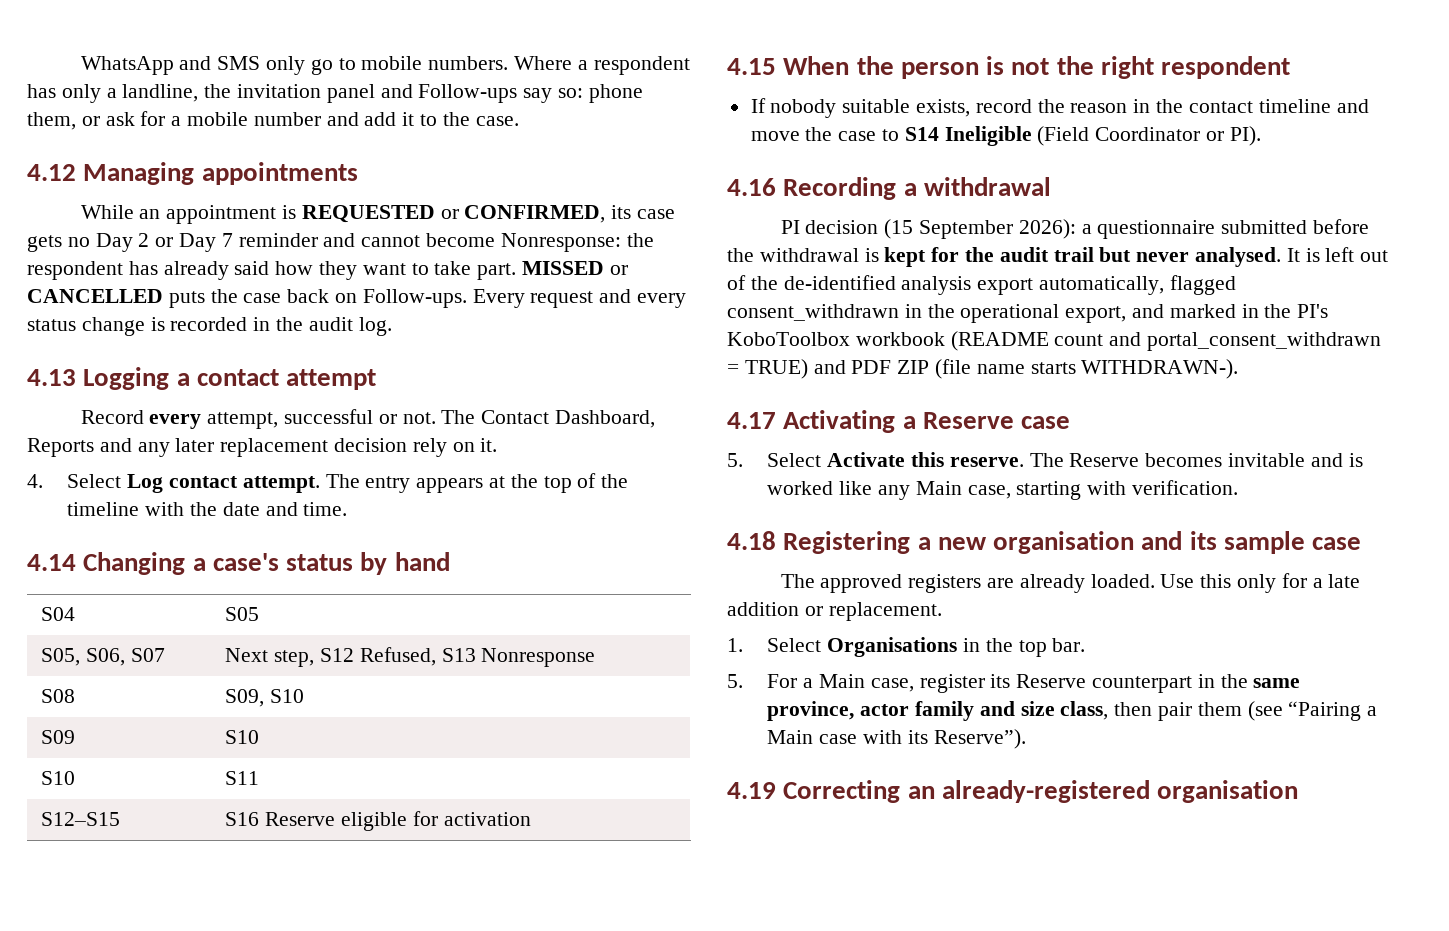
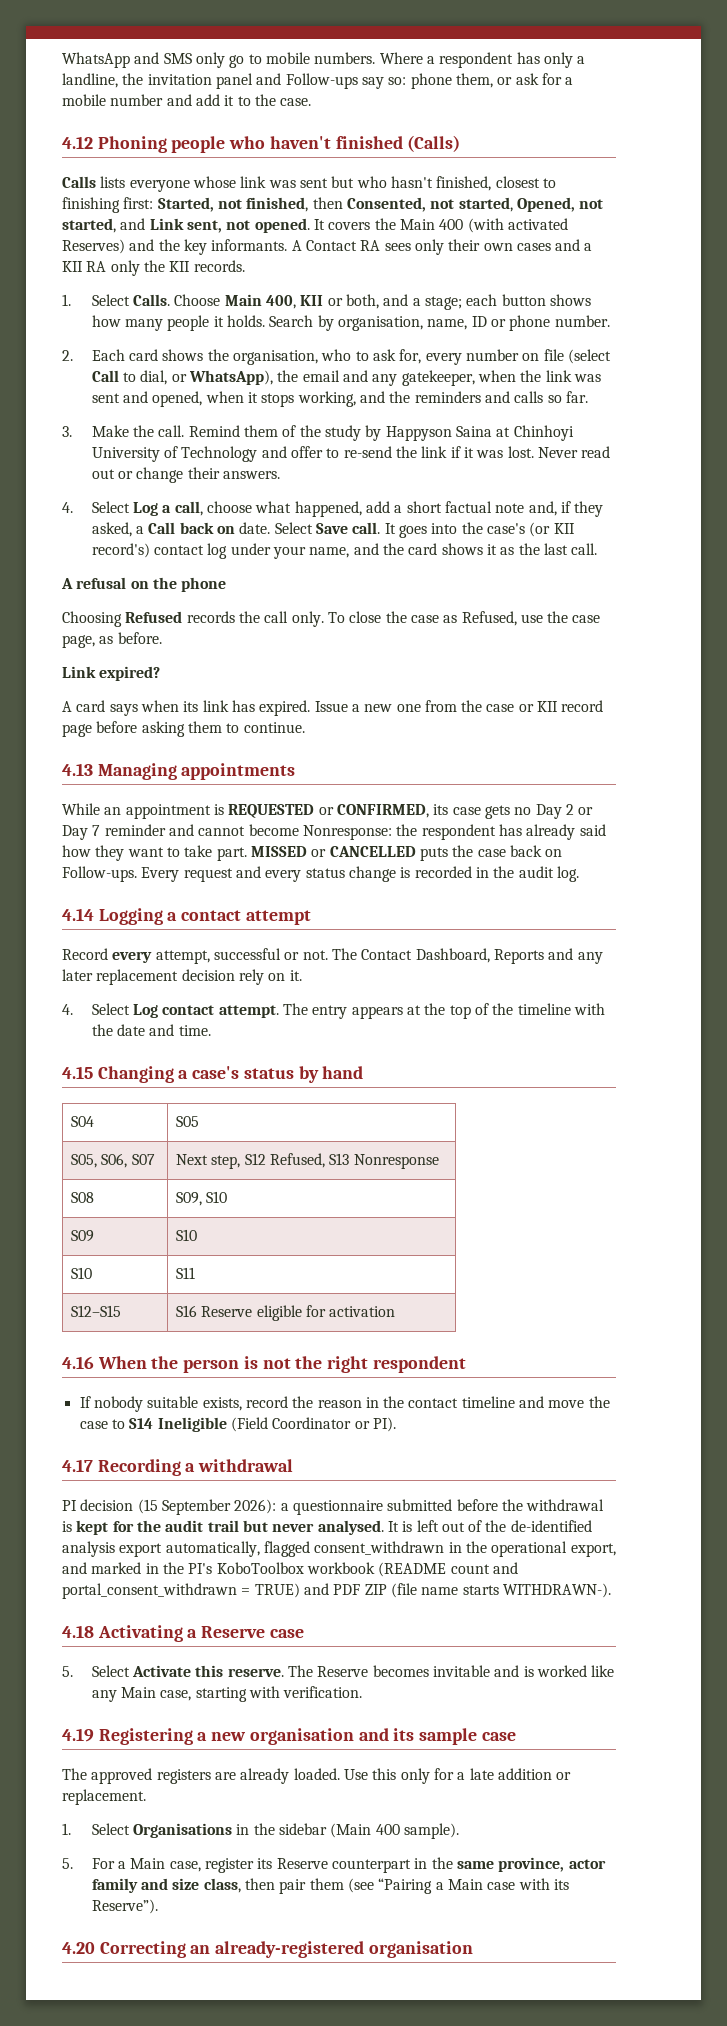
- 4.12 Managing appointments
+ 4.12 Phoning people who haven't finished (Calls)
+ Calls lists everyone whose link was sent but who hasn't finished, closest to finishing first: Started, not finished, then Consented, not started, Opened, not started, and Link sent, not opened. It covers the Main 400 (with activated Reserves) and the key informants. A Contact RA sees only their own cases and a KII RA only the KII records.
+ 1. Select Calls. Choose Main 400, KII or both, and a stage; each button shows how many people it holds. Search by organisation, name, ID or phone number.
+ 2. Each card shows the organisation, who to ask for, every number on file (select Call to dial, or WhatsApp), the email and any gatekeeper, when the link was sent and opened, when it stops working, and the reminders and calls so far.
+ 3. Make the call. Remind them of the study by Happyson Saina at Chinhoyi University of Technology and offer to re-send the link if it was lost. Never read out or change their answers.
+ 4. Select Log a call, choose what happened, add a short factual note and, if they asked, a Call back on date. Select Save call. It goes into the case's (or KII record's) contact log under your name, and the card shows it as the last call.
+ A refusal on the phone
+ Choosing Refused records the call only. To close the case as Refused, use the case page, as before.
+ Link expired?
+ A card says when its link has expired. Issue a new one from the case or KII record page before asking them to continue.
+ 4.13 Managing appointments
- 4.13 Logging a contact attempt
+ 4.14 Logging a contact attempt
- 4.14 Changing a case's status by hand
+ 4.15 Changing a case's status by hand
- 4.15 When the person is not the right respondent
+ 4.16 When the person is not the right respondent
- 4.16 Recording a withdrawal
+ 4.17 Recording a withdrawal
- 4.17 Activating a Reserve case
+ 4.18 Activating a Reserve case
- 4.18 Registering a new organisation and its sample case
+ 4.19 Registering a new organisation and its sample case
- 1. Select Organisations in the top bar.
+ 1. Select Organisations in the sidebar (Main 400 sample).
- 4.19 Correcting an already-registered organisation
+ 4.20 Correcting an already-registered organisation

